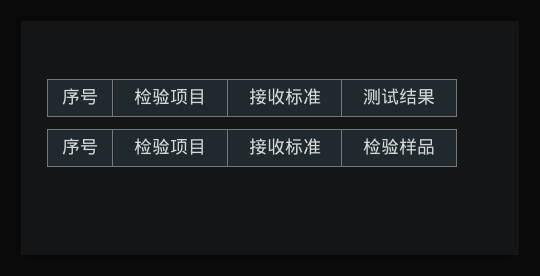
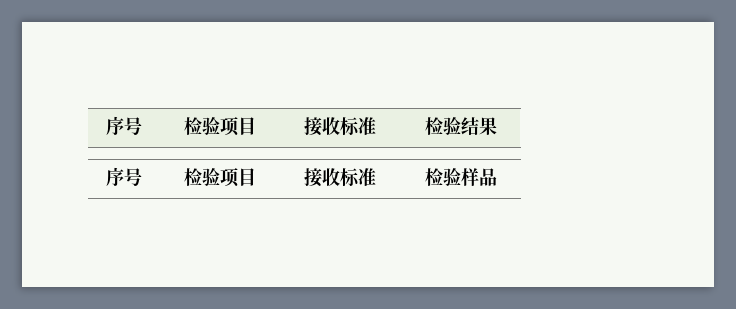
- 序号 | 检验项目 | 接收标准 | 测试结果
+ 序号 | 检验项目 | 接收标准 | 检验结果

